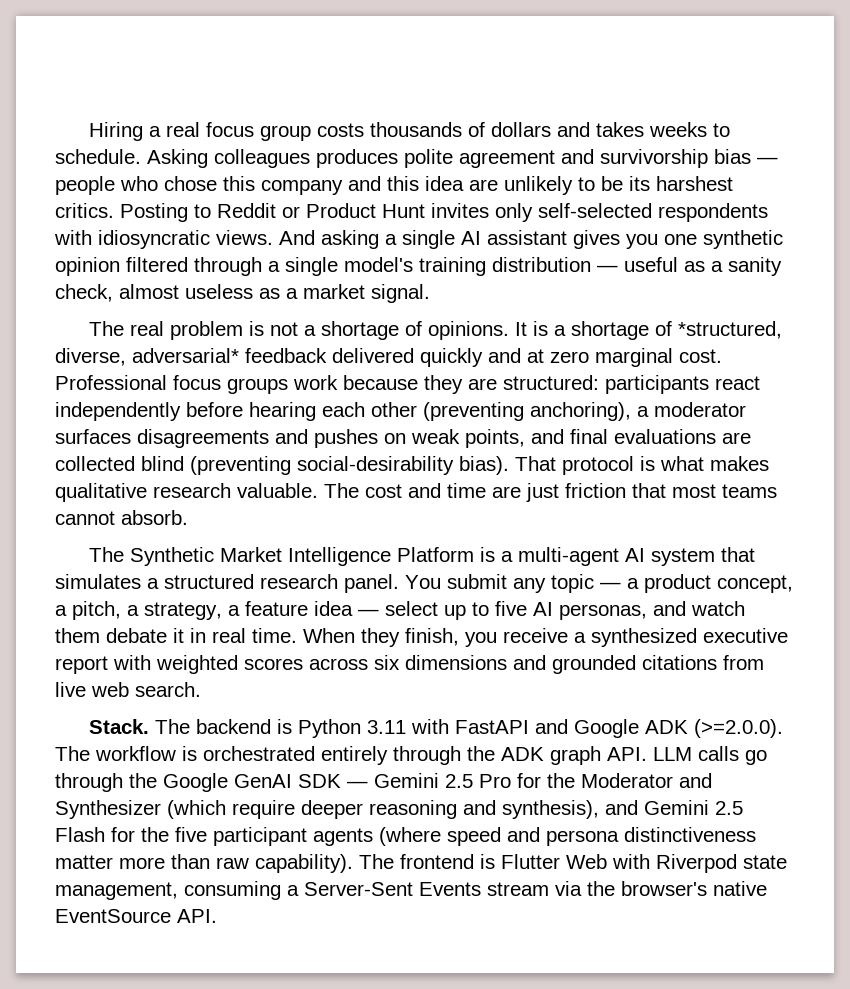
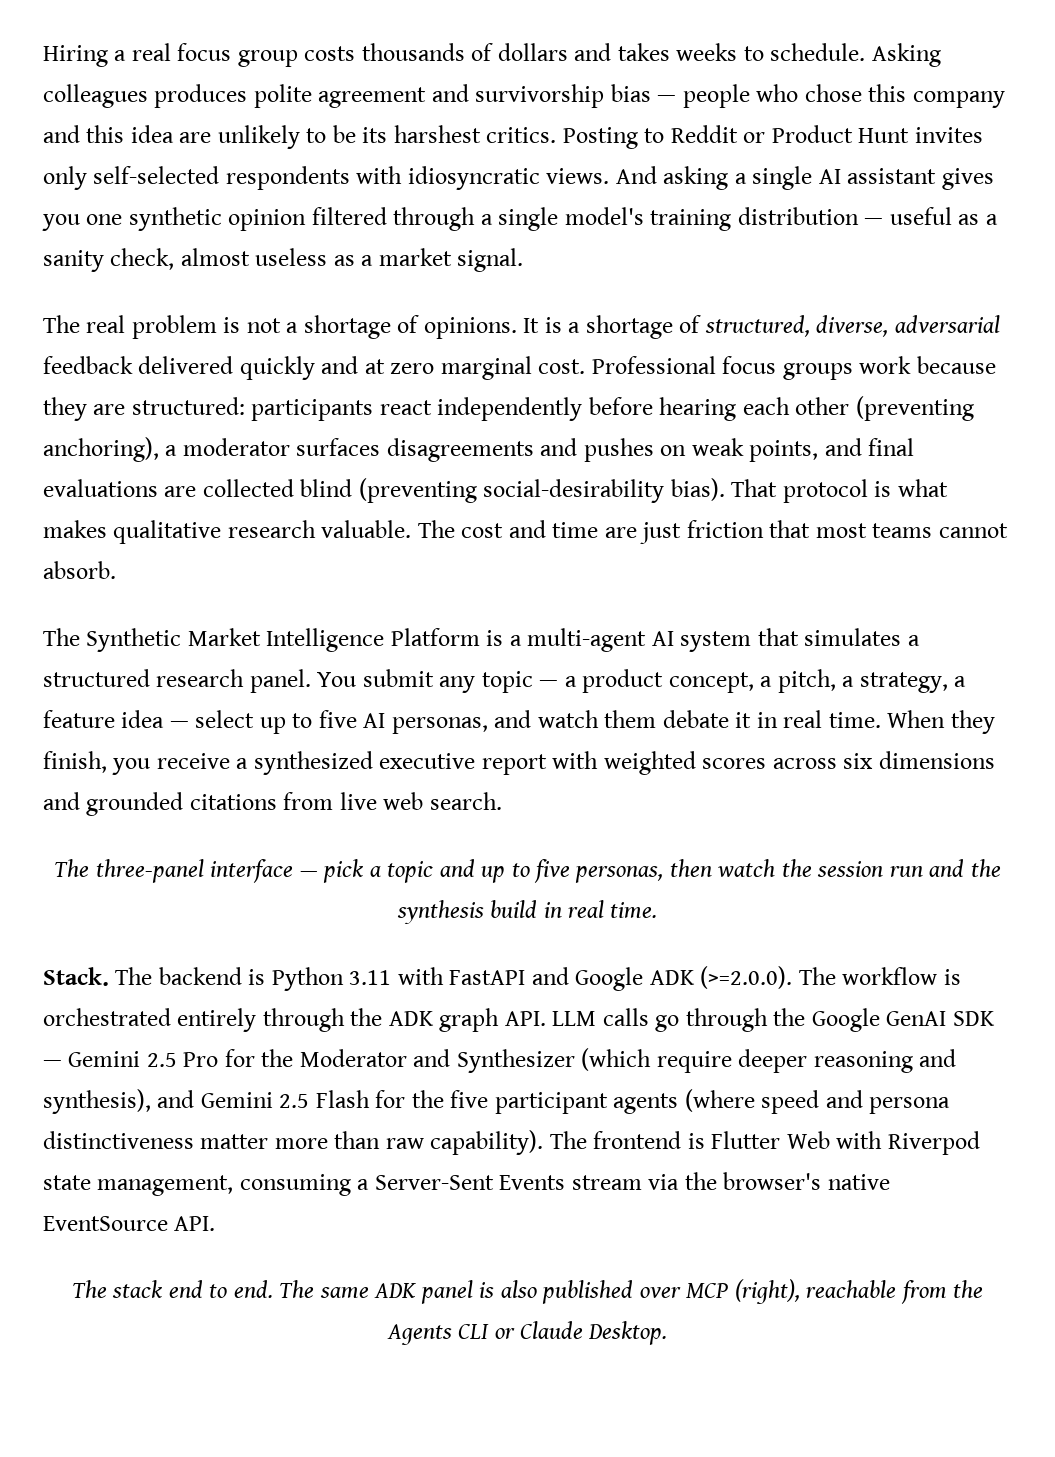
- It is a shortage of *structured, diverse, adversarial* feedback delivered quickly and at zero marginal cost.
+ It is a shortage of structured, diverse, adversarial feedback delivered quickly and at zero marginal cost.
+ The three-panel interface — pick a topic and up to five personas, then watch the session run and the synthesis build in real time.
+ The stack end to end. The same ADK panel is also published over MCP (right), reachable from the Agents CLI or Claude Desktop.

